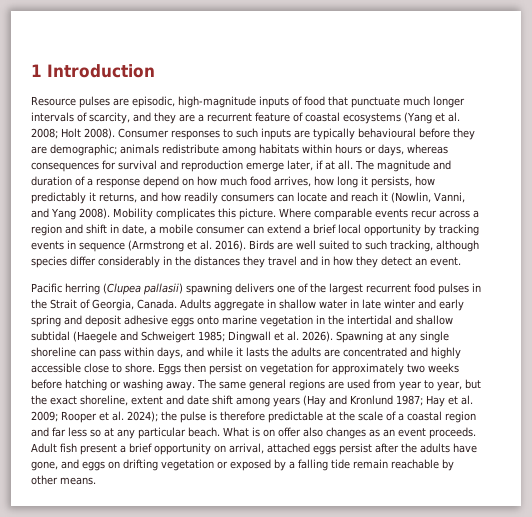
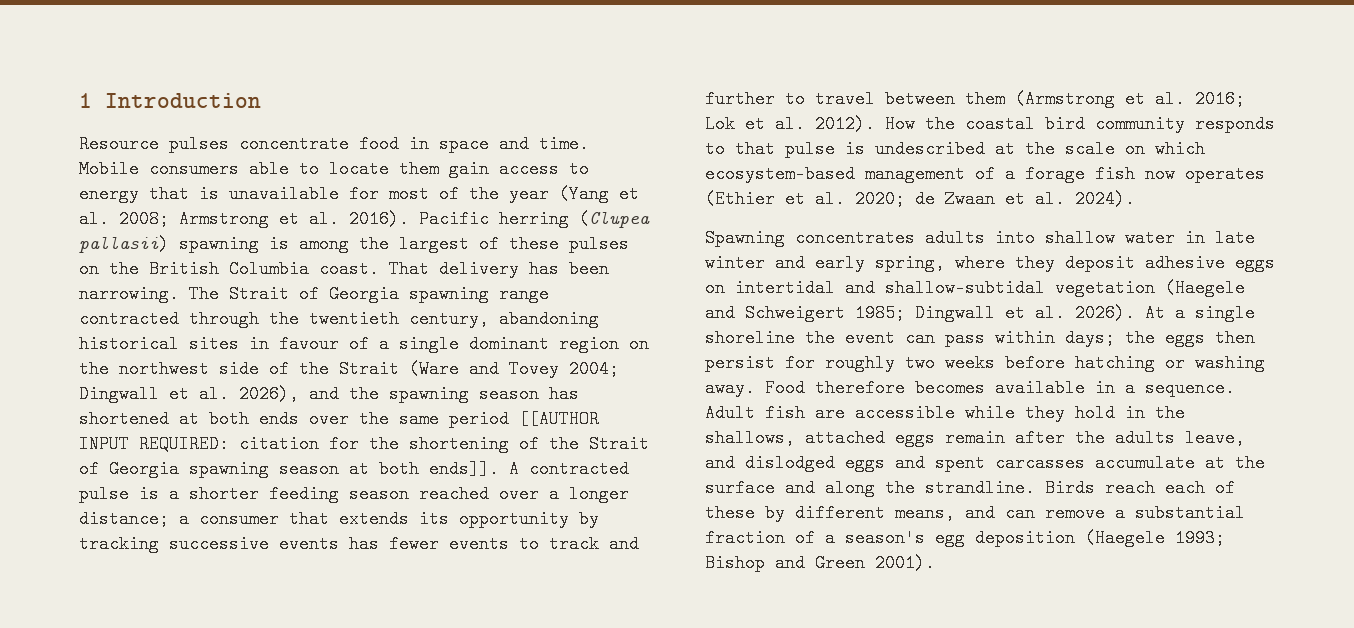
- Resource pulses are episodic, high-magnitude inputs of food that punctuate much longer intervals of scarcity, and they are a recurrent feature of coastal ecosystems (Yang et al. 2008; Holt 2008). Consumer responses to such inputs are typically behavioural before they are demographic; animals redistribute among habitats within hours or days, whereas consequences for survival and reproduction emerge later, if at all. The magnitude and duration of a response depend on how much food arrives, how long it persists, how predictably it returns, and how readily consumers can locate and reach it (Nowlin, Vanni, and Yang 2008). Mobility complicates this picture. Where comparable events recur across a region and shift in date, a mobile consumer can extend a brief local opportunity by tracking events in sequence (Armstrong et al. 2016). Birds are well suited to such tracking, although species differ considerably in the distances they travel and in how they detect an event.
- Pacific herring (Clupea pallasii) spawning delivers one of the largest recurrent food pulses in the Strait of Georgia, Canada. Adults aggregate in shallow water in late winter and early spring and deposit adhesive eggs onto marine vegetation in the intertidal and shallow subtidal (Haegele and Schweigert 1985; Dingwall et al. 2026).
+ Resource pulses concentrate food in space and time. Mobile consumers able to locate them gain access to energy that is unavailable for most of the year (Yang et al. 2008; Armstrong et al. 2016). Pacific herring (Clupea pallasii) spawning is among the largest of these pulses on the British Columbia coast. That delivery has been narrowing. The Strait of Georgia spawning range contracted through the twentieth century, abandoning historical sites in favour of a single dominant region on the northwest side of the Strait (Ware and Tovey 2004; Dingwall et al. 2026), and the spawning season has shortened at both ends over the same period [[AUTHOR INPUT REQUIRED: citation for the shortening of the Strait of Georgia spawning season at both ends]]. A contracted pulse is a shorter feeding season reached over a longer distance; a consumer that extends its opportunity by tracking successive events has fewer events to track and further to travel between them (Armstrong et al. 2016; Lok et al. 2012). How the coastal bird community responds to that pulse is undescribed at the scale on which ecosystem-based management of a forage fish now operates (Ethier et al. 2020; de Zwaan et al. 2024).
+ Spawning concentrates adults into shallow water in late winter and early spring, where they deposit adhesive eggs on intertidal and shallow-subtidal vegetation (Haegele and Schweigert 1985; Dingwall et al. 2026).
- Spawning at any single shoreline can pass within days, and while it lasts the adults are concentrated and highly accessible close to shore. Eggs then persist on vegetation for approximately two weeks before hatching or washing away.
+ At a single shoreline the event can pass within days; the eggs then persist for roughly two weeks before hatching or washing away.
- The same general regions are used from year to year, but the exact shoreline, extent and date shift among years (Hay and Kronlund 1987; Hay et al. 2009; Rooper et al. 2024); the pulse is therefore predictable at the scale of a coastal region and far less so at any particular beach. What is on offer also changes as an event proceeds. Adult fish present a brief opportunity on arrival, attached eggs persist after the adults have gone, and eggs on drifting vegetation or exposed by a falling tide remain reachable by other means.
+ Food therefore becomes available in a sequence. Adult fish are accessible while they hold in the shallows, attached eggs remain after the adults leave, and dislodged eggs and spent carcasses accumulate at the surface and along the strandline. Birds reach each of these by different means, and can remove a substantial fraction of a season's egg deposition (Haegele 1993; Bishop and Green 2001).

